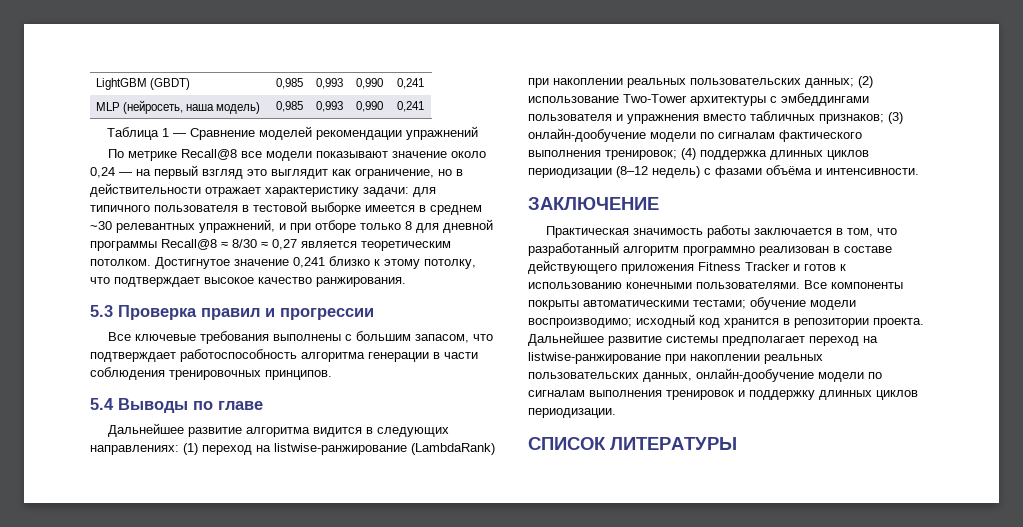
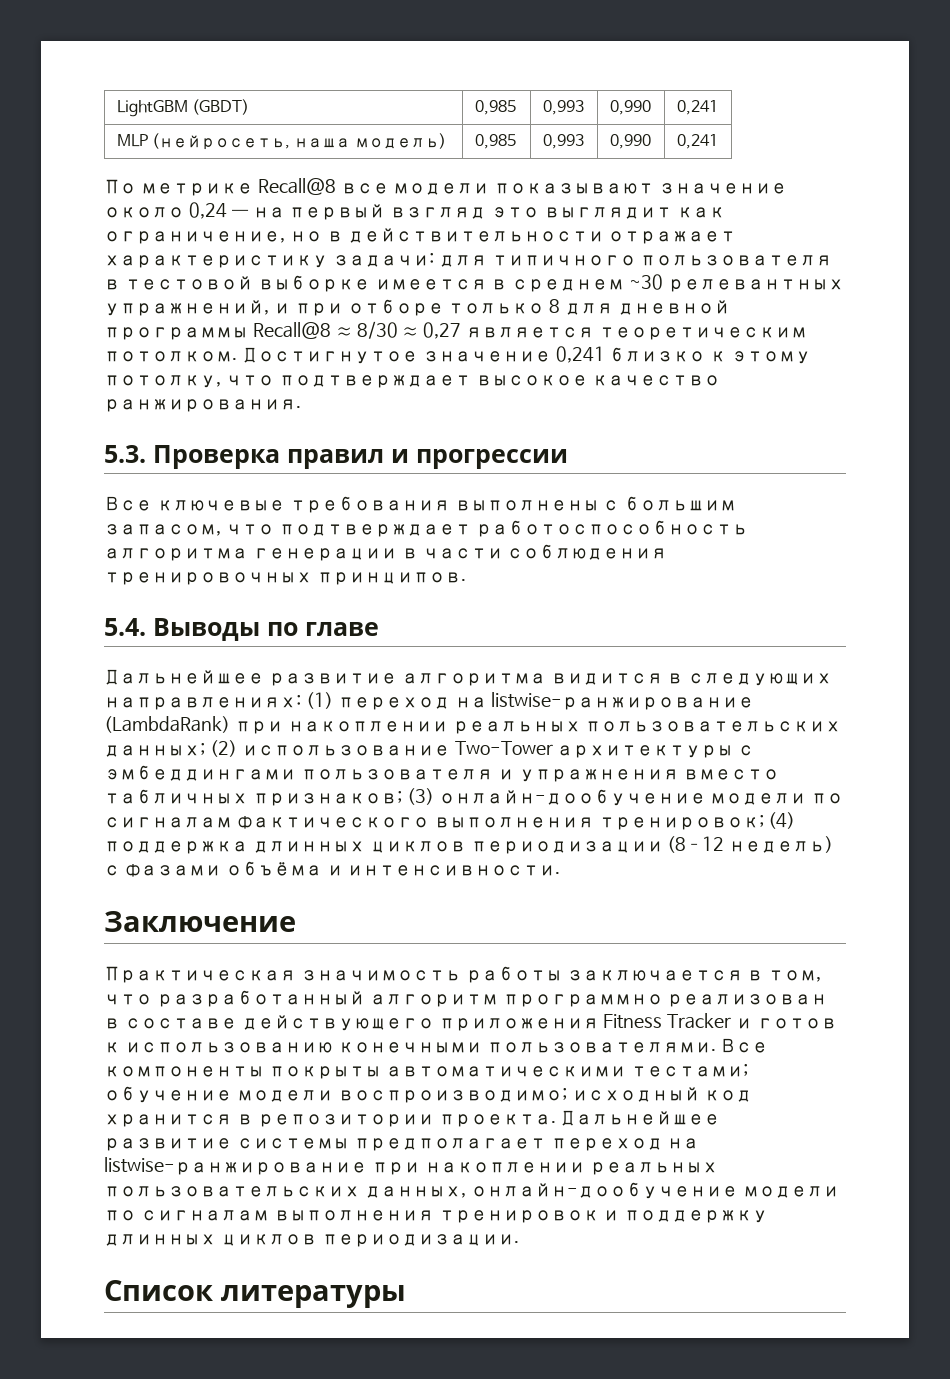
- Таблица 1 — Сравнение моделей рекомендации упражнений
- 5.3 Проверка правил и прогрессии
+ 5.3. Проверка правил и прогрессии
- 5.4 Выводы по главе
+ 5.4. Выводы по главе
- ЗАКЛЮЧЕНИЕ
+ Заключение
- СПИСОК ЛИТЕРАТУРЫ
+ Список литературы

